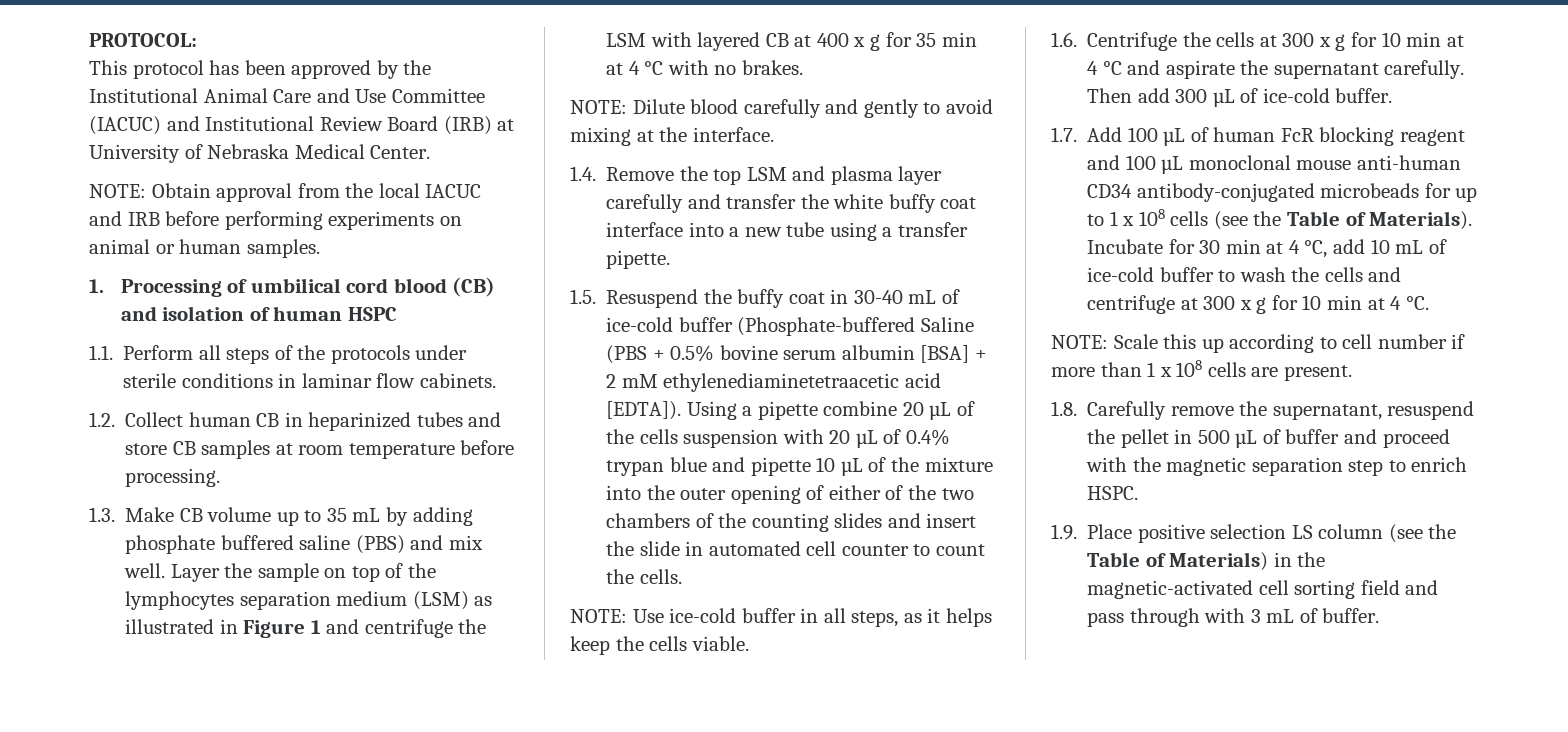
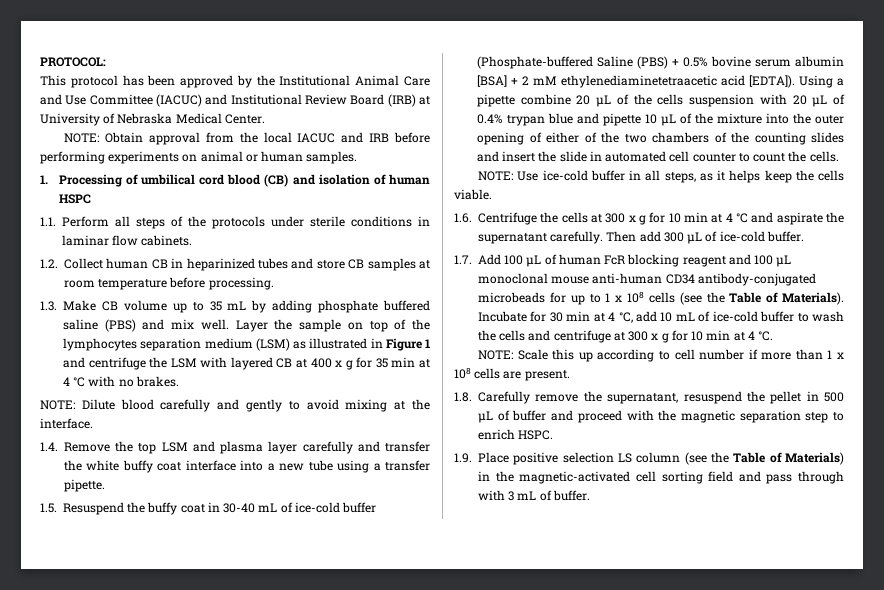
- 1.5. Resuspend the buffy coat in 30-40 mL of ice-cold buffer (Phosphate-buffered Saline (PBS + 0.5% bovine serum albumin [BSA] + 2 mM ethylenediaminetetraacetic acid [EDTA]).
+ 1.5. Resuspend the buffy coat in 30-40 mL of ice-cold buffer (Phosphate-buffered Saline (PBS) + 0.5% bovine serum albumin [BSA] + 2 mM ethylenediaminetetraacetic acid [EDTA]).

